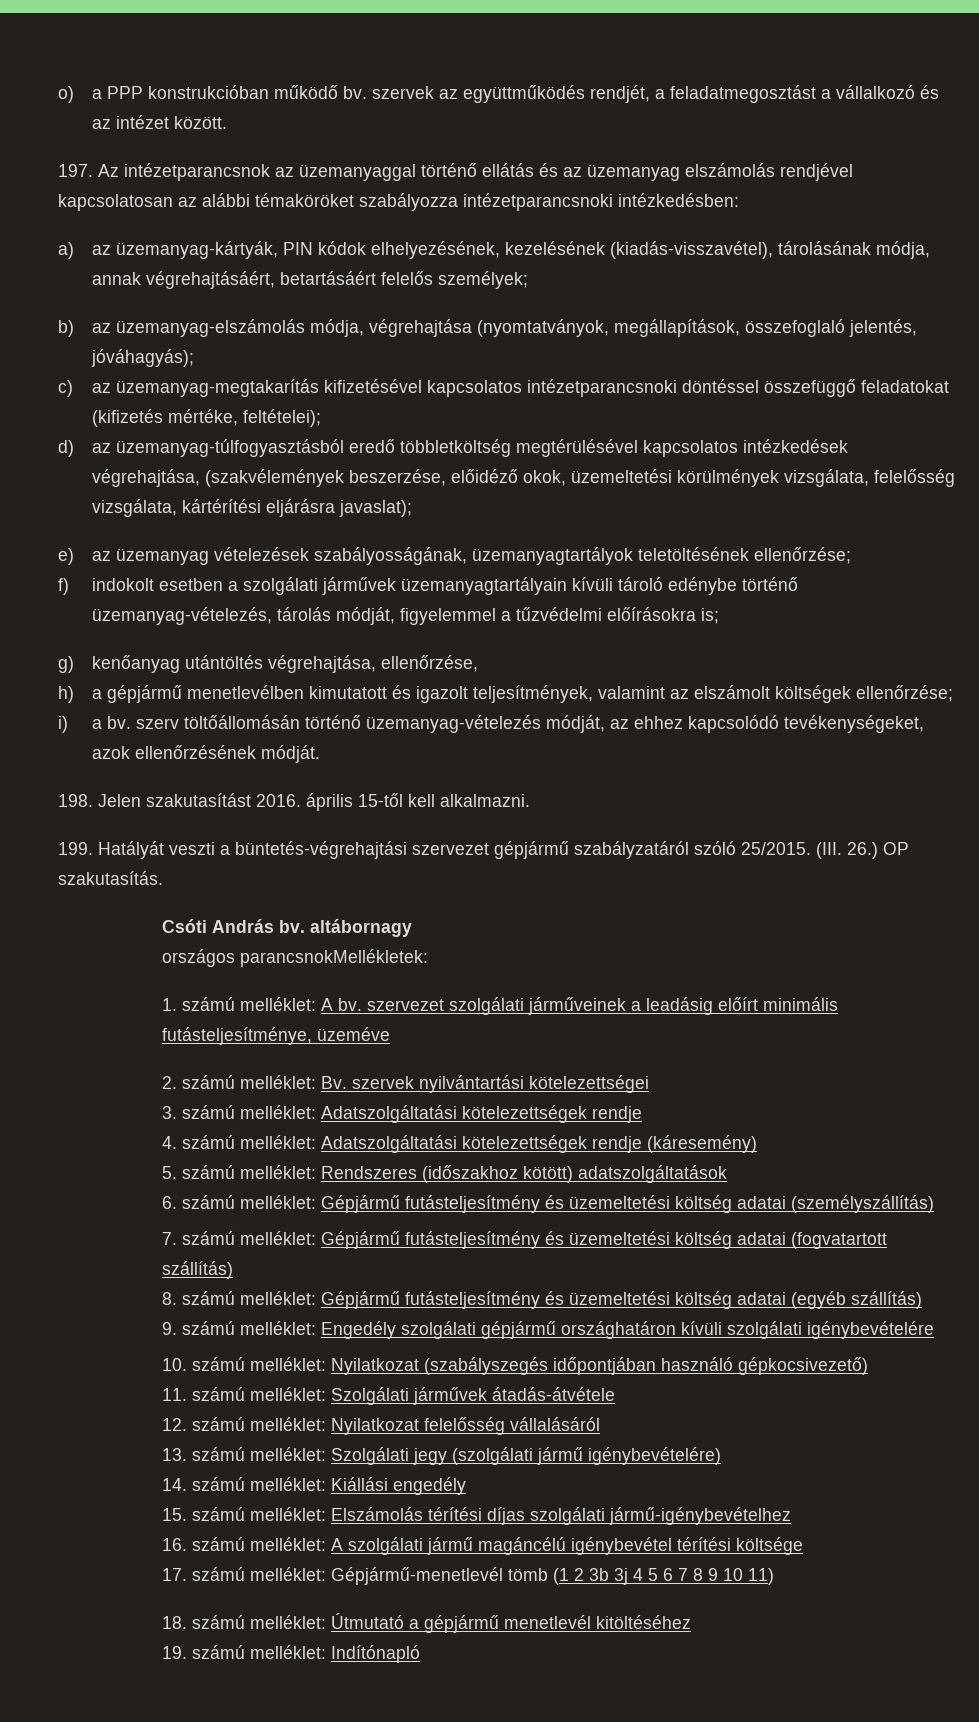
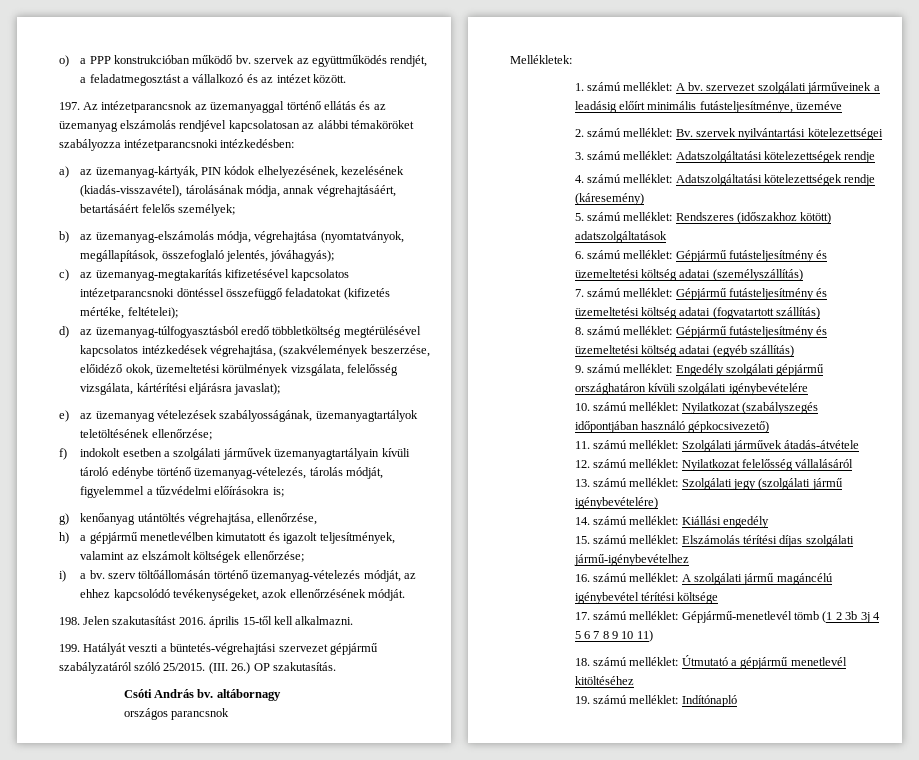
- országos parancsnokMellékletek:
+ országos parancsnok
+ Mellékletek:

